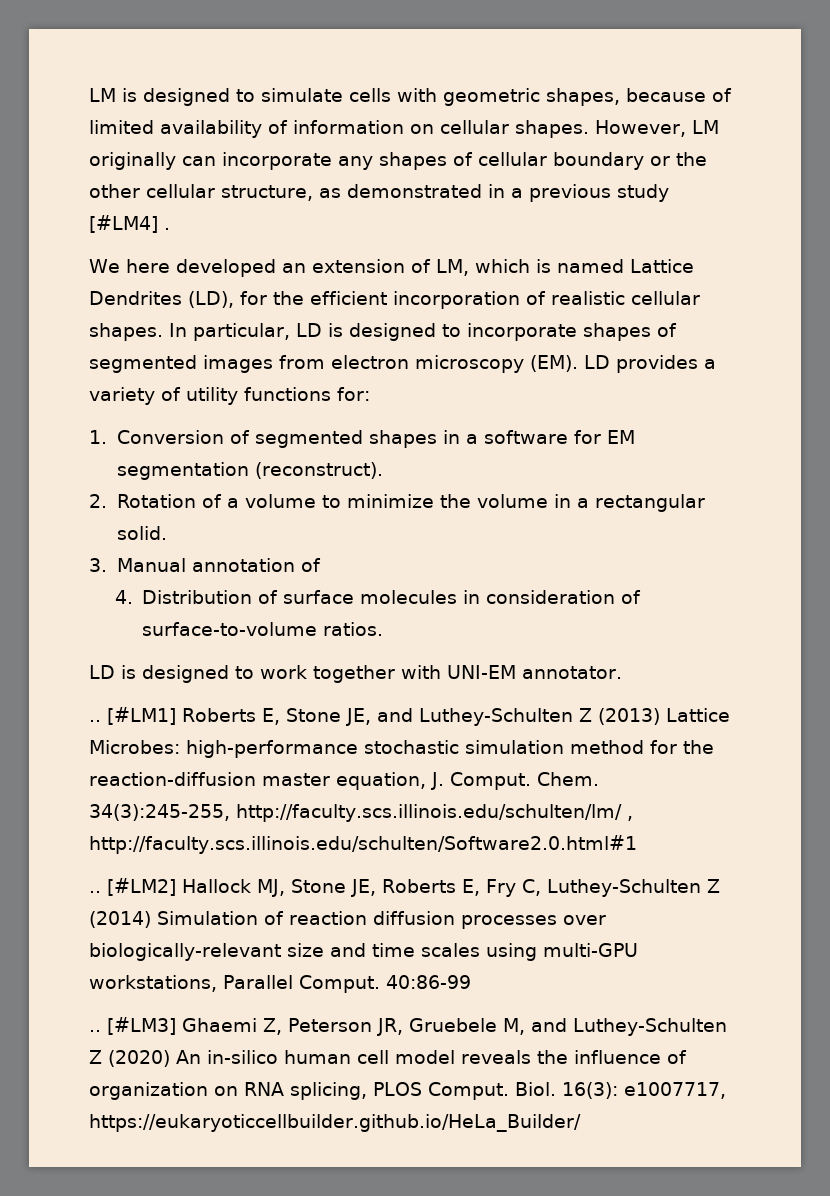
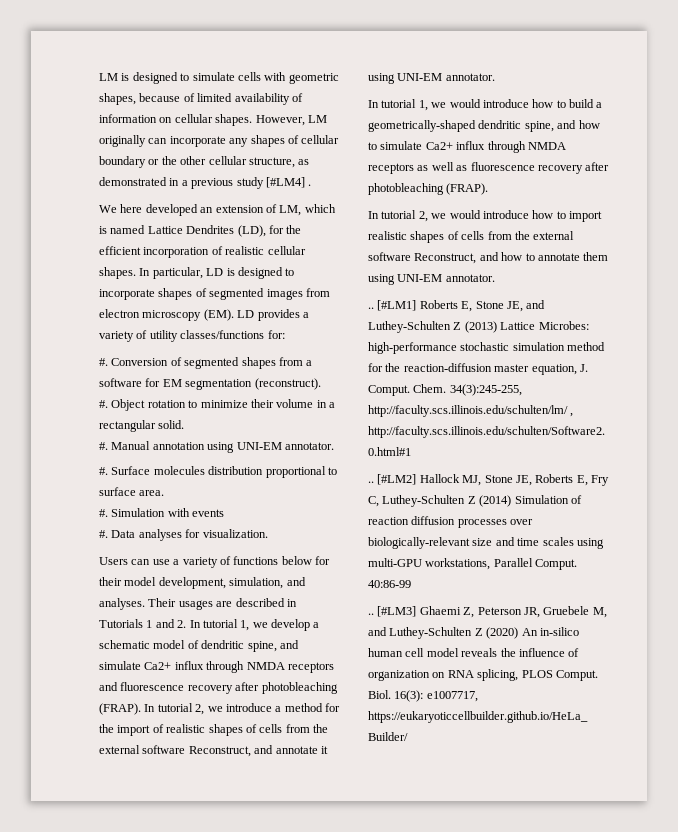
- In particular, LD is designed to incorporate shapes of segmented images from electron microscopy (EM). LD provides a variety of utility functions for:
+ In particular, LD is designed to incorporate shapes of segmented images from electron microscopy (EM). LD provides a variety of utility classes/functions for:
- 1. Conversion of segmented shapes in a software for EM segmentation (reconstruct).
+ #. Conversion of segmented shapes from a software for EM segmentation (reconstruct).
- 2. Rotation of a volume to minimize the volume in a rectangular solid.
+ #. Object rotation to minimize their volume in a rectangular solid.
- 3. Manual annotation of
- 4. Distribution of surface molecules in consideration of surface-to-volume ratios.
- LD is designed to work together with UNI-EM annotator.
+ #. Manual annotation using UNI-EM annotator.
+ #. Surface molecules distribution proportional to surface area.
+ #. Simulation with events
+ #. Data analyses for visualization.
+ Users can use a variety of functions below for their model development, simulation, and analyses. Their usages are described in Tutorials 1 and 2. In tutorial 1, we develop a schematic model of dendritic spine, and simulate Ca2+ influx through NMDA receptors and fluorescence recovery after photobleaching (FRAP). In tutorial 2, we introduce a method for the import of realistic shapes of cells from the external software Reconstruct, and annotate it using UNI-EM annotator.
+ In tutorial 1, we would introduce how to build a geometrically-shaped dendritic spine, and how to simulate Ca2+ influx through NMDA receptors as well as fluorescence recovery after photobleaching (FRAP).
+ In tutorial 2, we would introduce how to import realistic shapes of cells from the external software Reconstruct, and how to annotate them using UNI-EM annotator.

